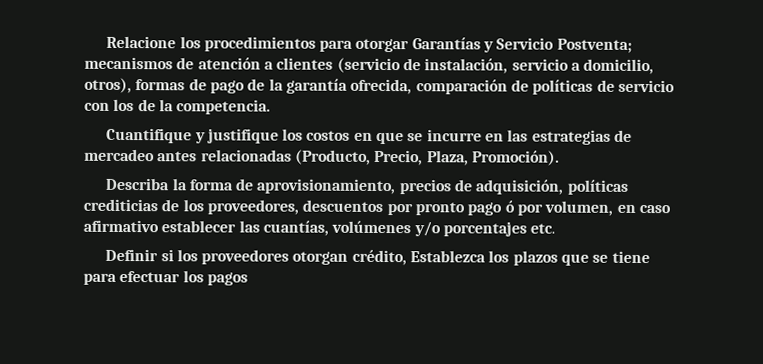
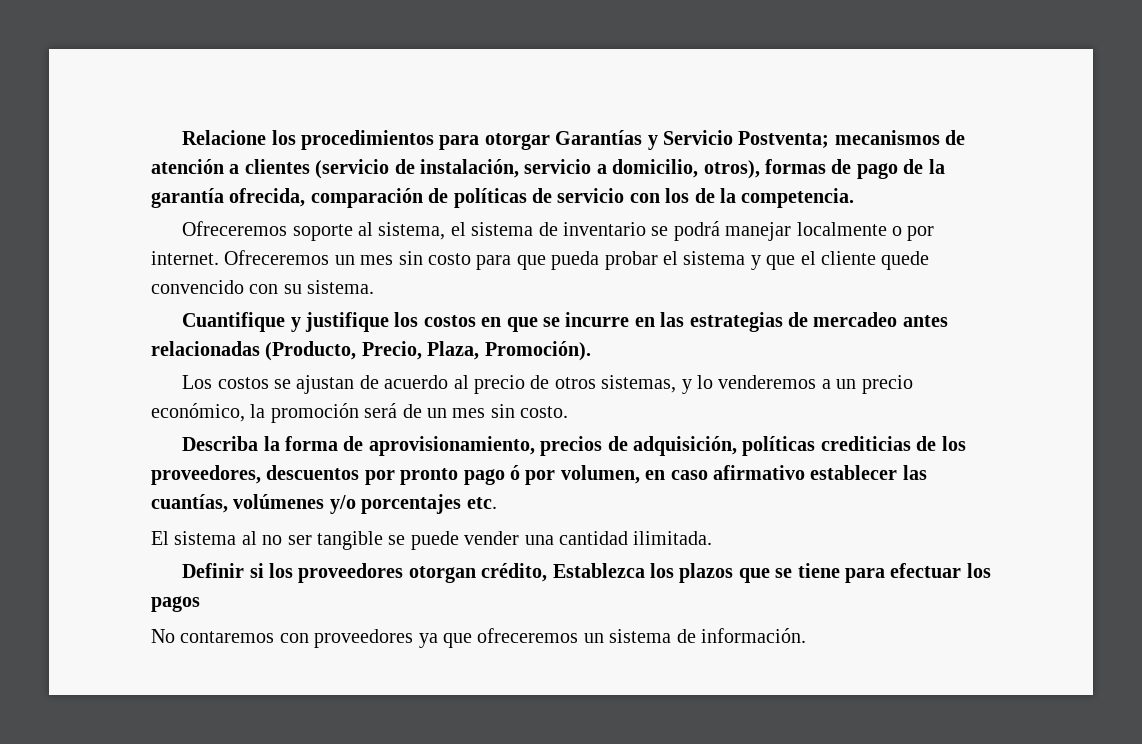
+ Ofreceremos soporte al sistema, el sistema de inventario se podrá manejar localmente o por internet. Ofreceremos un mes sin costo para que pueda probar el sistema y que el cliente quede convencido con su sistema.
+ Los costos se ajustan de acuerdo al precio de otros sistemas, y lo venderemos a un precio económico, la promoción será de un mes sin costo.
+ El sistema al no ser tangible se puede vender una cantidad ilimitada.
+ No contaremos con proveedores ya que ofreceremos un sistema de información.

